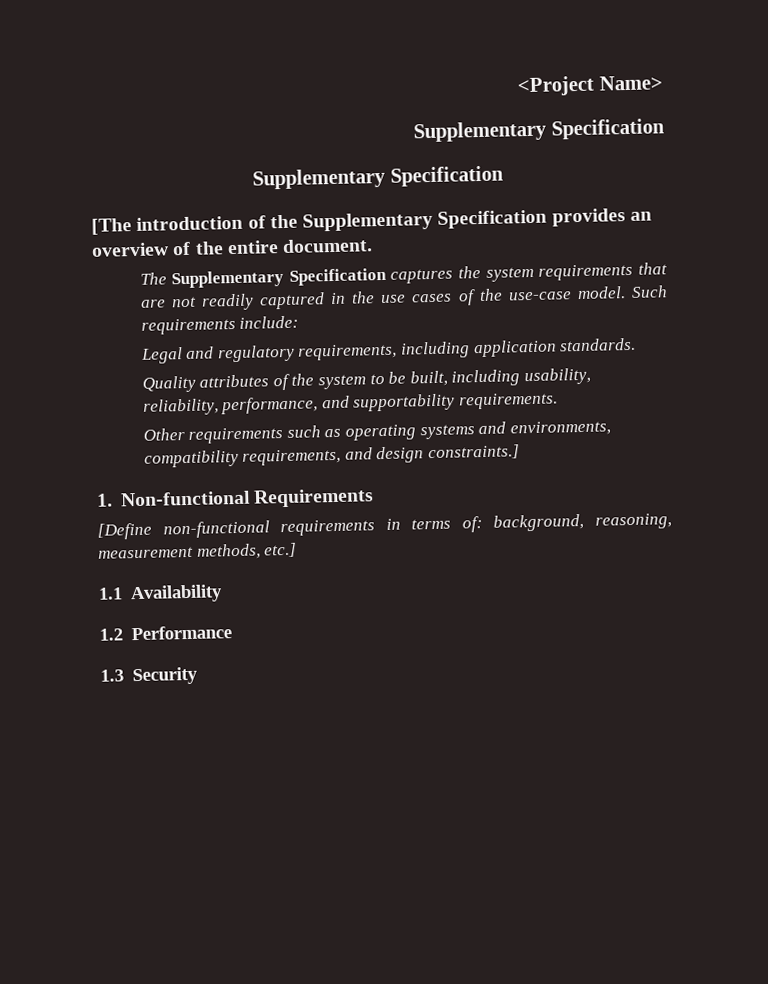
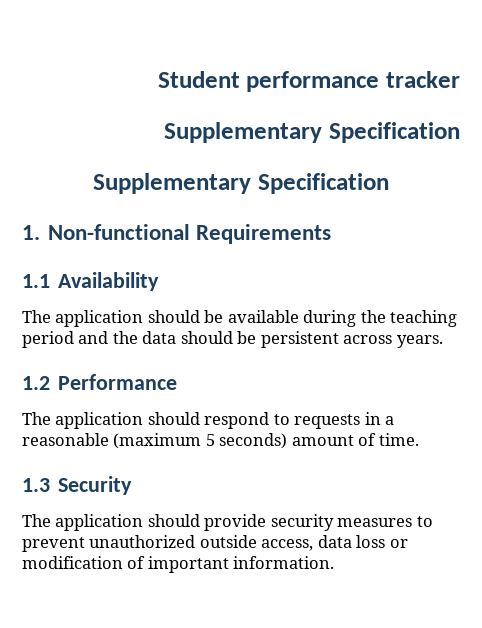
- <Project Name>
+ Student performance tracker
- [The introduction of the Supplementary Specification provides an overview of the entire document.
- The Supplementary Specification captures the system requirements that are not readily captured in the use cases of the use-case model. Such requirements include:
- Legal and regulatory requirements, including application standards.
- Quality attributes of the system to be built, including usability, reliability, performance, and supportability requirements.
- Other requirements such as operating systems and environments, compatibility requirements, and design constraints.]
  1. Non-functional Requirements
- [Define non-functional requirements in terms of: background, reasoning, measurement methods, etc.]
  1.1 Availability
+ The application should be available during the teaching period and the data should be persistent across years.
  1.2 Performance
+ The application should respond to requests in a reasonable (maximum 5 seconds) amount of time.
  1.3 Security
+ The application should provide security measures to prevent unauthorized outside access, data loss or modification of important information.

